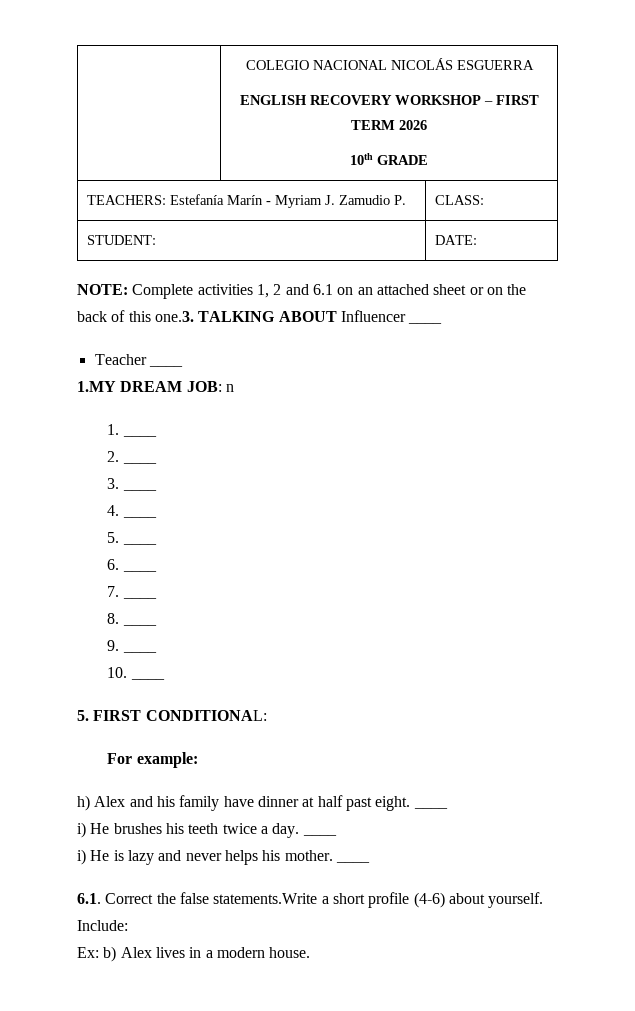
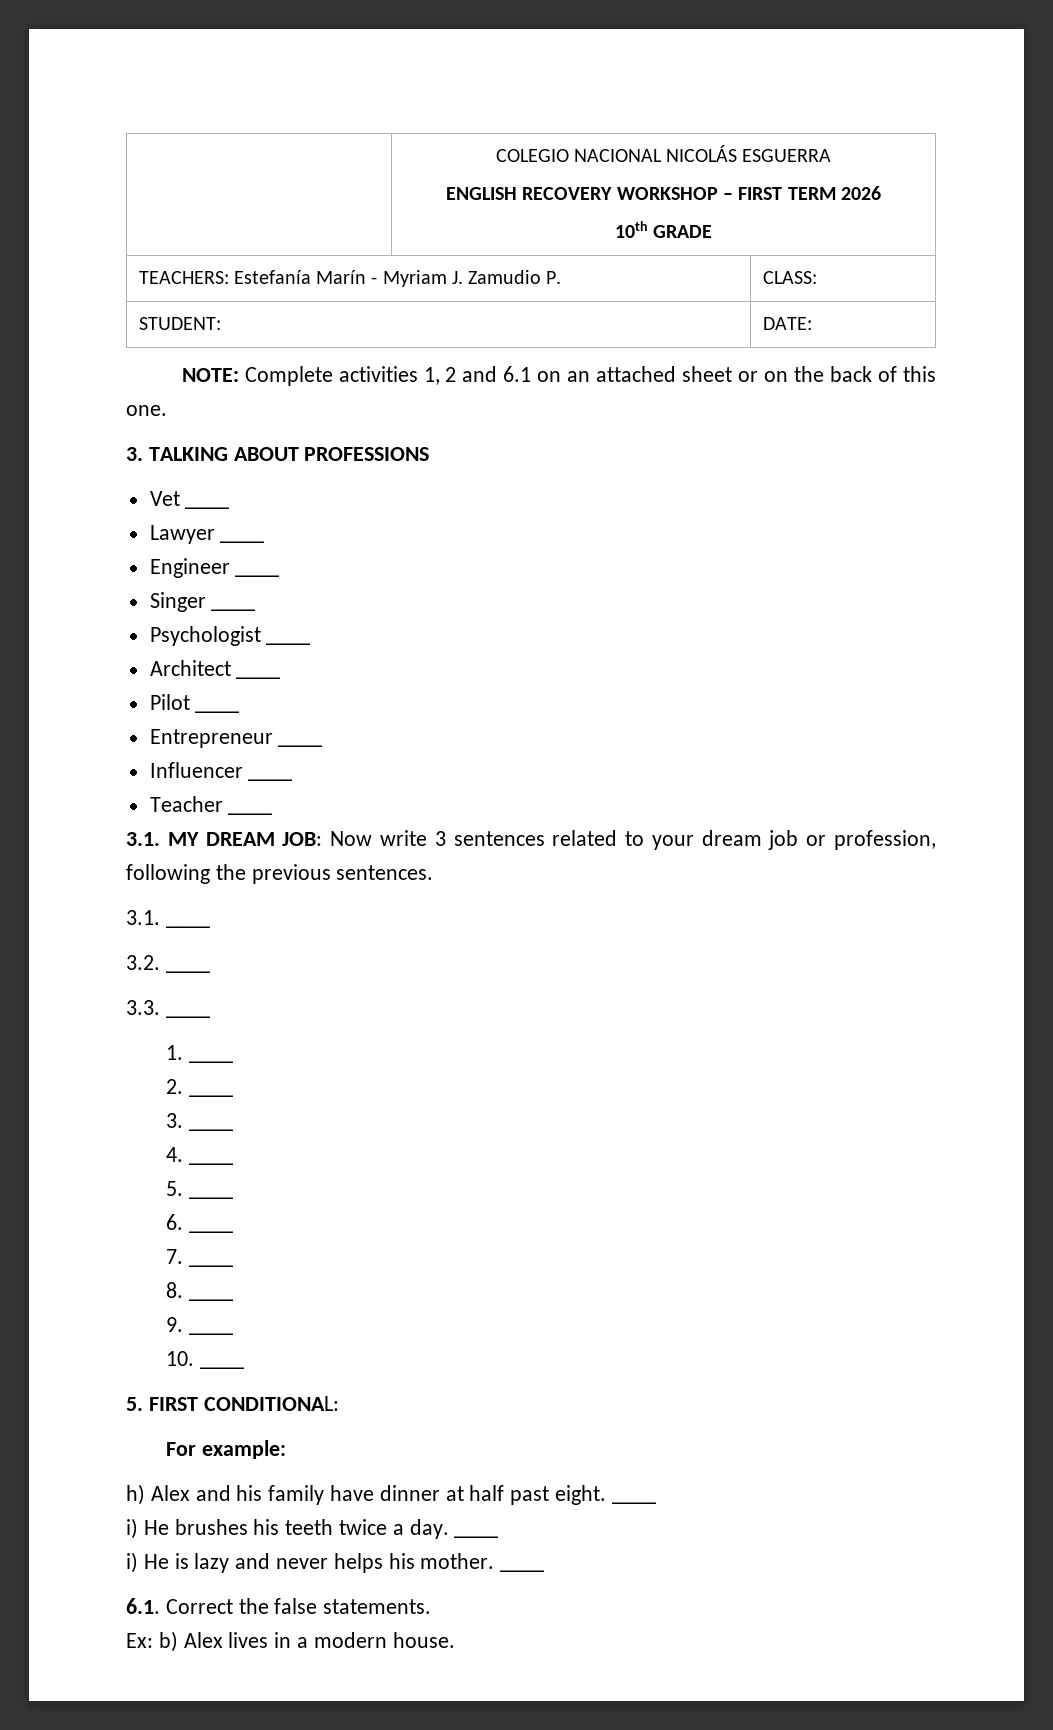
- NOTE: Complete activities 1, 2 and 6.1 on an attached sheet or on the back of this one.3. TALKING ABOUT Influencer ____
+ NOTE: Complete activities 1, 2 and 6.1 on an attached sheet or on the back of this one.
+ 3. TALKING ABOUT PROFESSIONS
+ Vet ____
+ Lawyer ____
+ Engineer ____
+ Singer ____
+ Psychologist ____
+ Architect ____
+ Pilot ____
+ Entrepreneur ____
+ Influencer ____
  Teacher ____
- 1.MY DREAM JOB: n
+ 3.1. MY DREAM JOB: Now write 3 sentences related to your dream job or profession, following the previous sentences.
+ 3.1. ____
+ 3.2. ____
+ 3.3. ____
- 6.1. Correct the false statements.Write a short profile (4-6) about yourself. Include:
+ 6.1. Correct the false statements.

